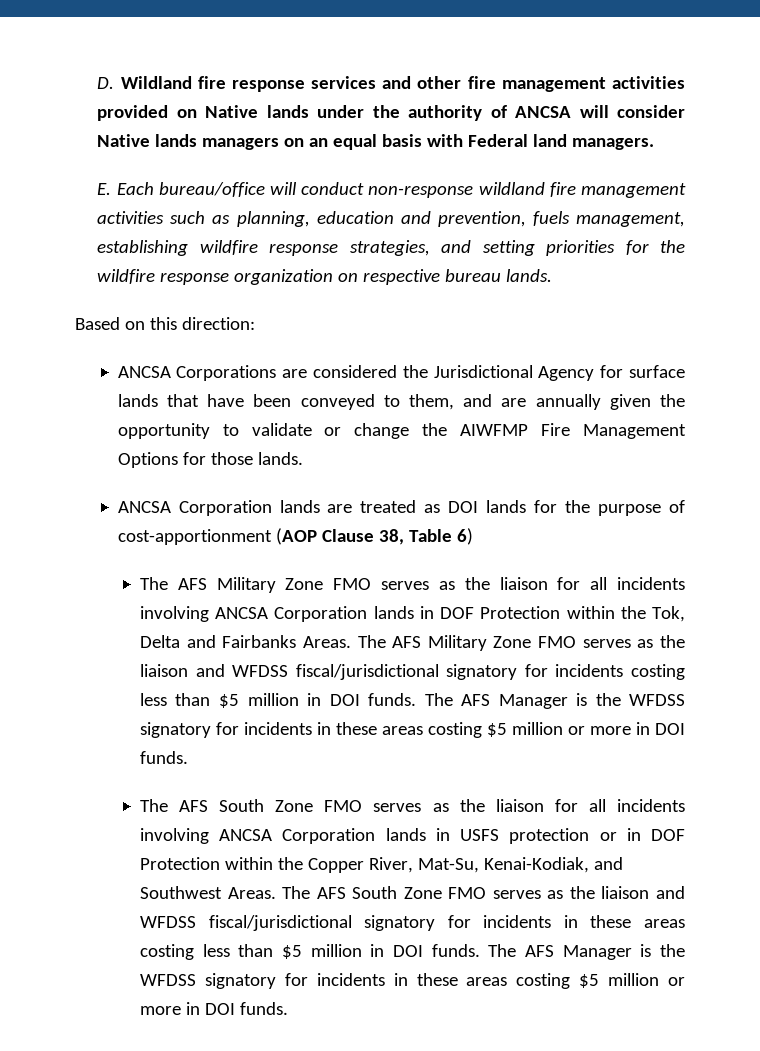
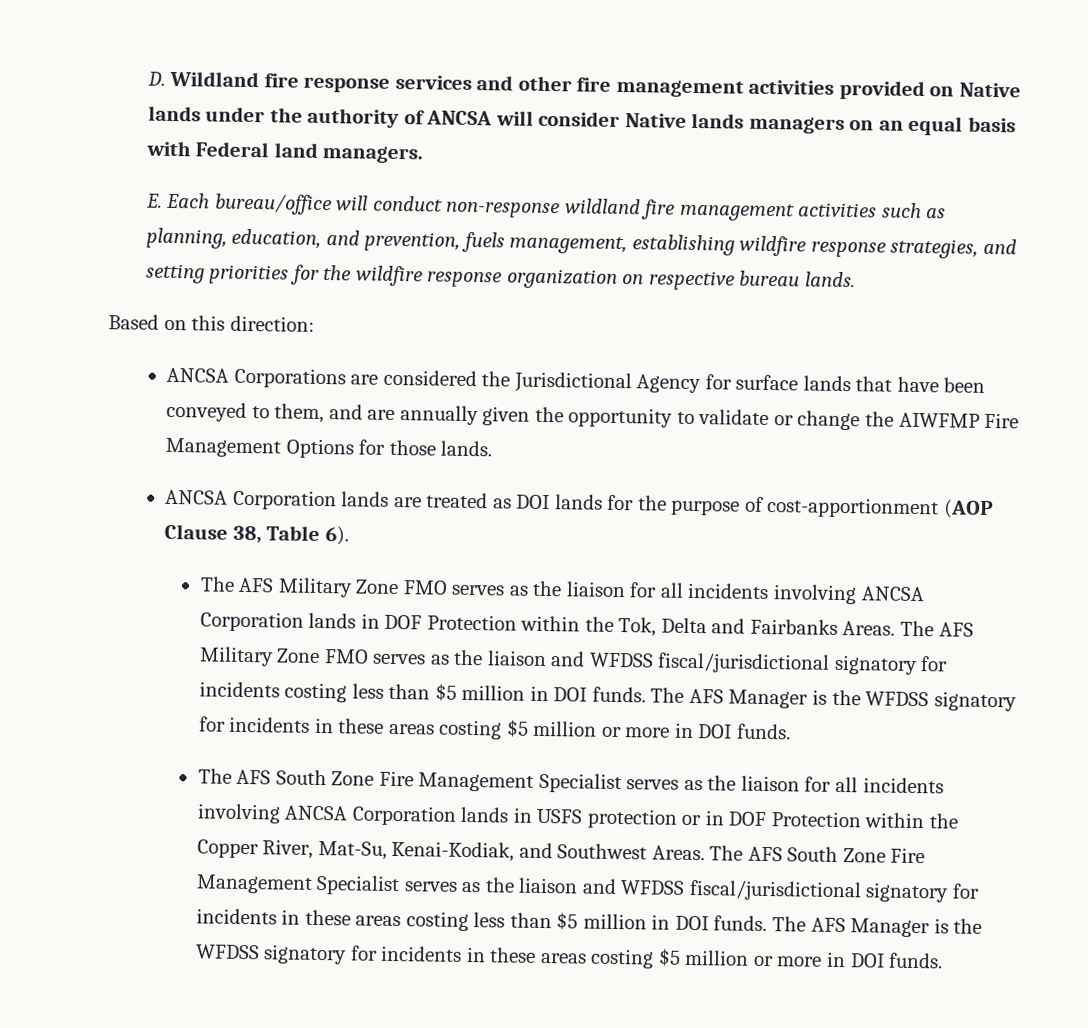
- E. Each bureau/office will conduct non-response wildland fire management activities such as planning, education and prevention, fuels management, establishing wildfire response strategies, and setting priorities for the wildfire response organization on respective bureau lands.
+ E. Each bureau/office will conduct non-response wildland fire management activities such as planning, education, and prevention, fuels management, establishing wildfire response strategies, and setting priorities for the wildfire response organization on respective bureau lands.
- ANCSA Corporation lands are treated as DOI lands for the purpose of cost-apportionment (AOP Clause 38, Table 6)
+ ANCSA Corporation lands are treated as DOI lands for the purpose of cost-apportionment (AOP Clause 38, Table 6).
- The AFS South Zone FMO serves as the liaison for all incidents involving ANCSA Corporation lands in USFS protection or in DOF Protection within the Copper River, Mat-Su, Kenai-Kodiak, and Southwest Areas.
+ The AFS South Zone Fire Management Specialist serves as the liaison for all incidents involving ANCSA Corporation lands in USFS protection or in DOF Protection within the Copper River, Mat-Su, Kenai-Kodiak, and Southwest Areas.
- The AFS South Zone FMO serves as the liaison and WFDSS fiscal/jurisdictional signatory for incidents in these areas costing less than $5 million in DOI funds.
+ The AFS South Zone Fire Management Specialist serves as the liaison and WFDSS fiscal/jurisdictional signatory for incidents in these areas costing less than $5 million in DOI funds.

